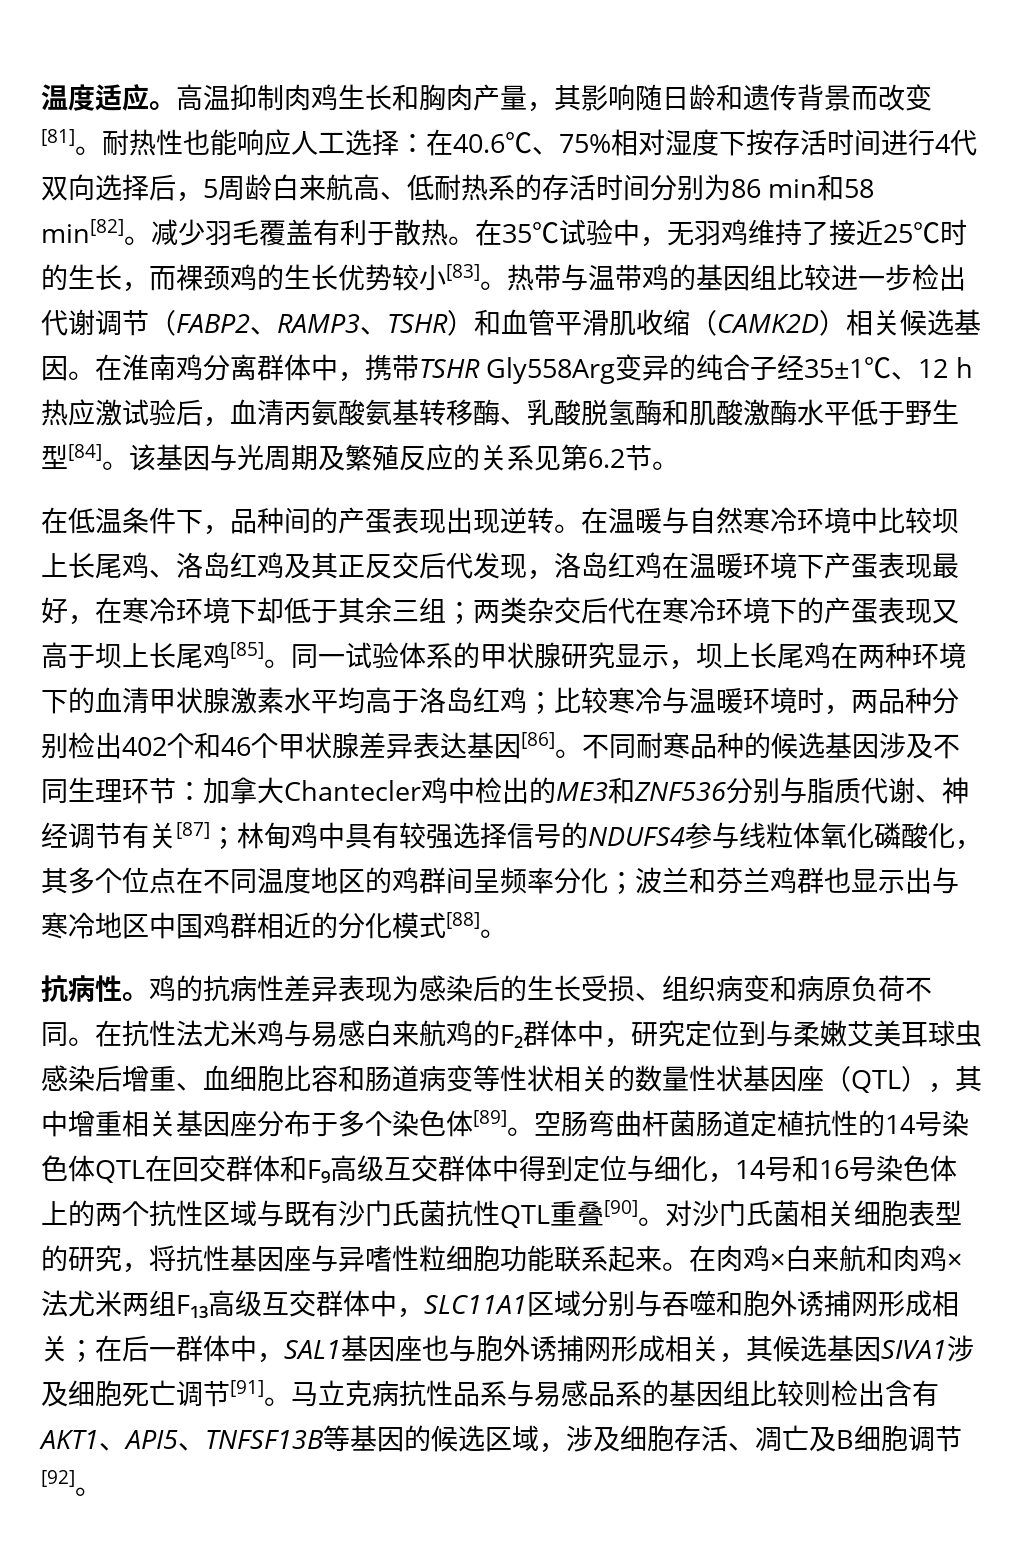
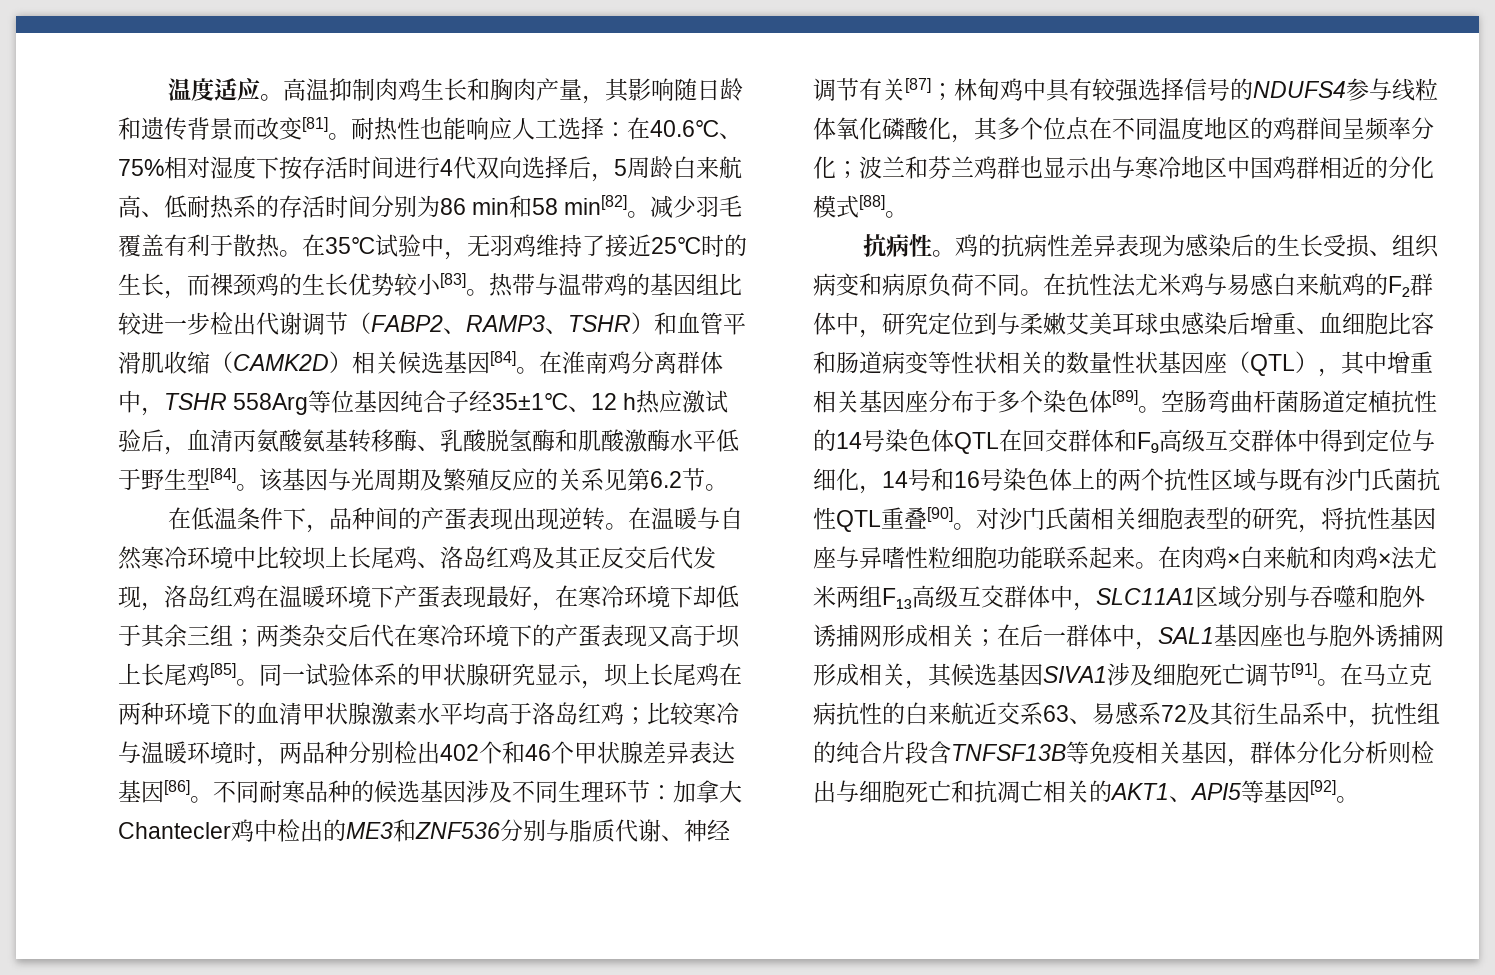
- 热带与温带鸡的基因组比较进一步检出代谢调节（FABP2、RAMP3、TSHR）和血管平滑肌收缩（CAMK2D）相关候选基因。
+ 热带与温带鸡的基因组比较进一步检出代谢调节（FABP2、RAMP3、TSHR）和血管平滑肌收缩（CAMK2D）相关候选基因[84]。
- 在淮南鸡分离群体中，携带TSHR Gly558Arg变异的纯合子经35±1℃、12 h热应激试验后，血清丙氨酸氨基转移酶、乳酸脱氢酶和肌酸激酶水平低于野生型[84]。
+ 在淮南鸡分离群体中，TSHR 558Arg等位基因纯合子经35±1℃、12 h热应激试验后，血清丙氨酸氨基转移酶、乳酸脱氢酶和肌酸激酶水平低于野生型[84]。
- 马立克病抗性品系与易感品系的基因组比较则检出含有AKT1、API5、TNFSF13B等基因的候选区域，涉及细胞存活、凋亡及B细胞调节[92]。
+ 在马立克病抗性的白来航近交系63、易感系72及其衍生品系中，抗性组的纯合片段含TNFSF13B等免疫相关基因，群体分化分析则检出与细胞死亡和抗凋亡相关的AKT1、API5等基因[92]。

